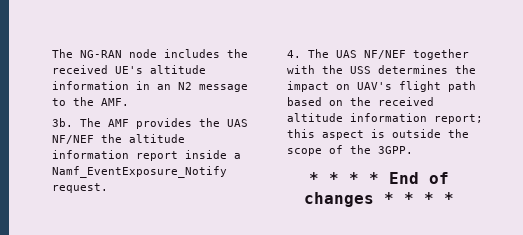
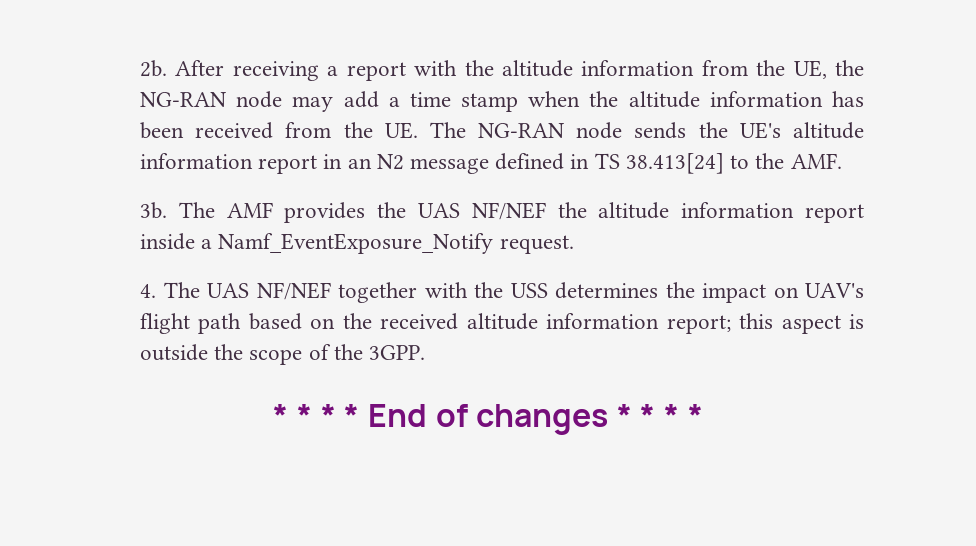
- The NG-RAN node includes the received UE's altitude information in an N2 message to the AMF.
+ 2b. After receiving a report with the altitude information from the UE, the NG-RAN node may add a time stamp when the altitude information has been received from the UE. The NG-RAN node sends the UE's altitude information report in an N2 message defined in TS 38.413[24] to the AMF.

